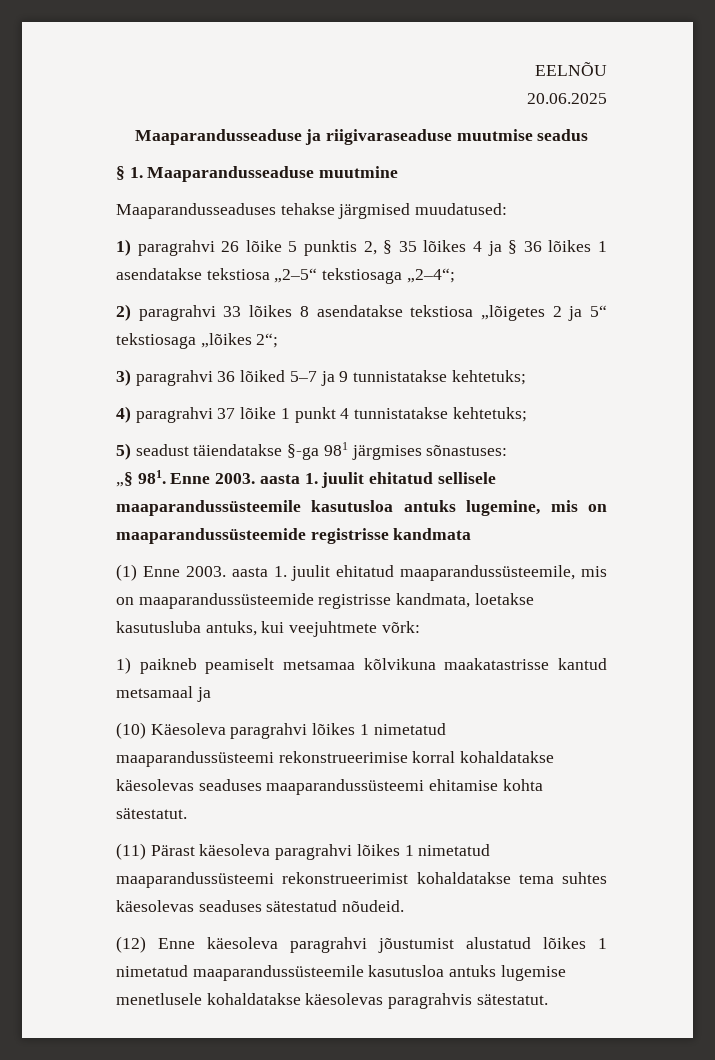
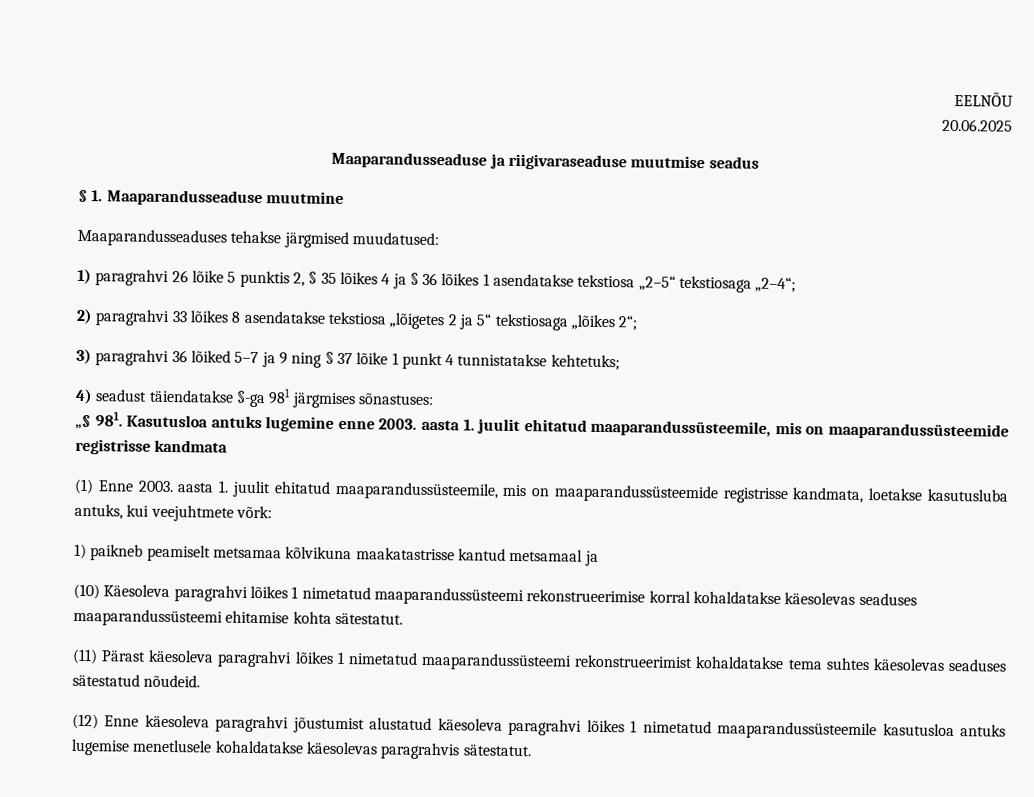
- 3) paragrahvi 36 lõiked 5–7 ja 9 tunnistatakse kehtetuks;
- 4) paragrahvi 37 lõike 1 punkt 4 tunnistatakse kehtetuks;
+ 3) paragrahvi 36 lõiked 5–7 ja 9 ning § 37 lõike 1 punkt 4 tunnistatakse kehtetuks;
- 5) seadust täiendatakse §-ga 981 järgmises sõnastuses:
+ 4) seadust täiendatakse §-ga 981 järgmises sõnastuses:
- „§ 981. Enne 2003. aasta 1. juulit ehitatud sellisele maaparandussüsteemile kasutusloa antuks lugemine, mis on maaparandussüsteemide registrisse kandmata
+ „§ 981. Kasutusloa antuks lugemine enne 2003. aasta 1. juulit ehitatud maaparandussüsteemile, mis on maaparandussüsteemide registrisse kandmata
- (12) Enne käesoleva paragrahvi jõustumist alustatud lõikes 1 nimetatud maaparandussüsteemile kasutusloa antuks lugemise menetlusele kohaldatakse käesolevas paragrahvis sätestatut.
+ (12) Enne käesoleva paragrahvi jõustumist alustatud käesoleva paragrahvi lõikes 1 nimetatud maaparandussüsteemile kasutusloa antuks lugemise menetlusele kohaldatakse käesolevas paragrahvis sätestatut.

